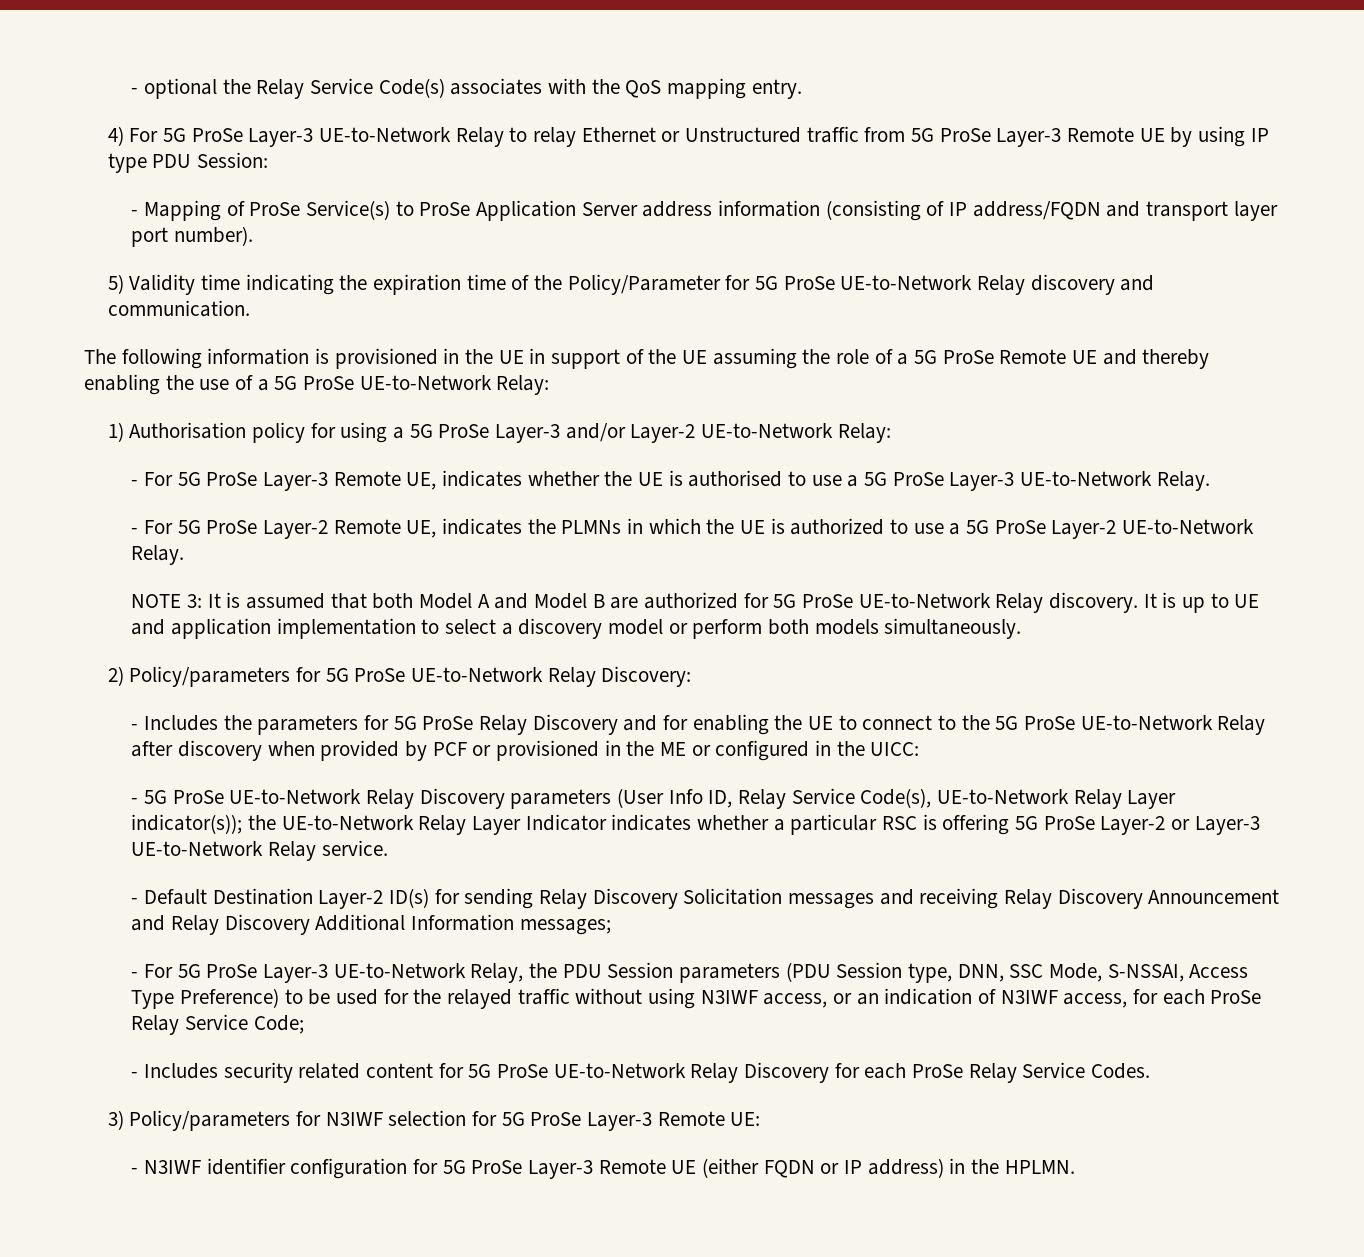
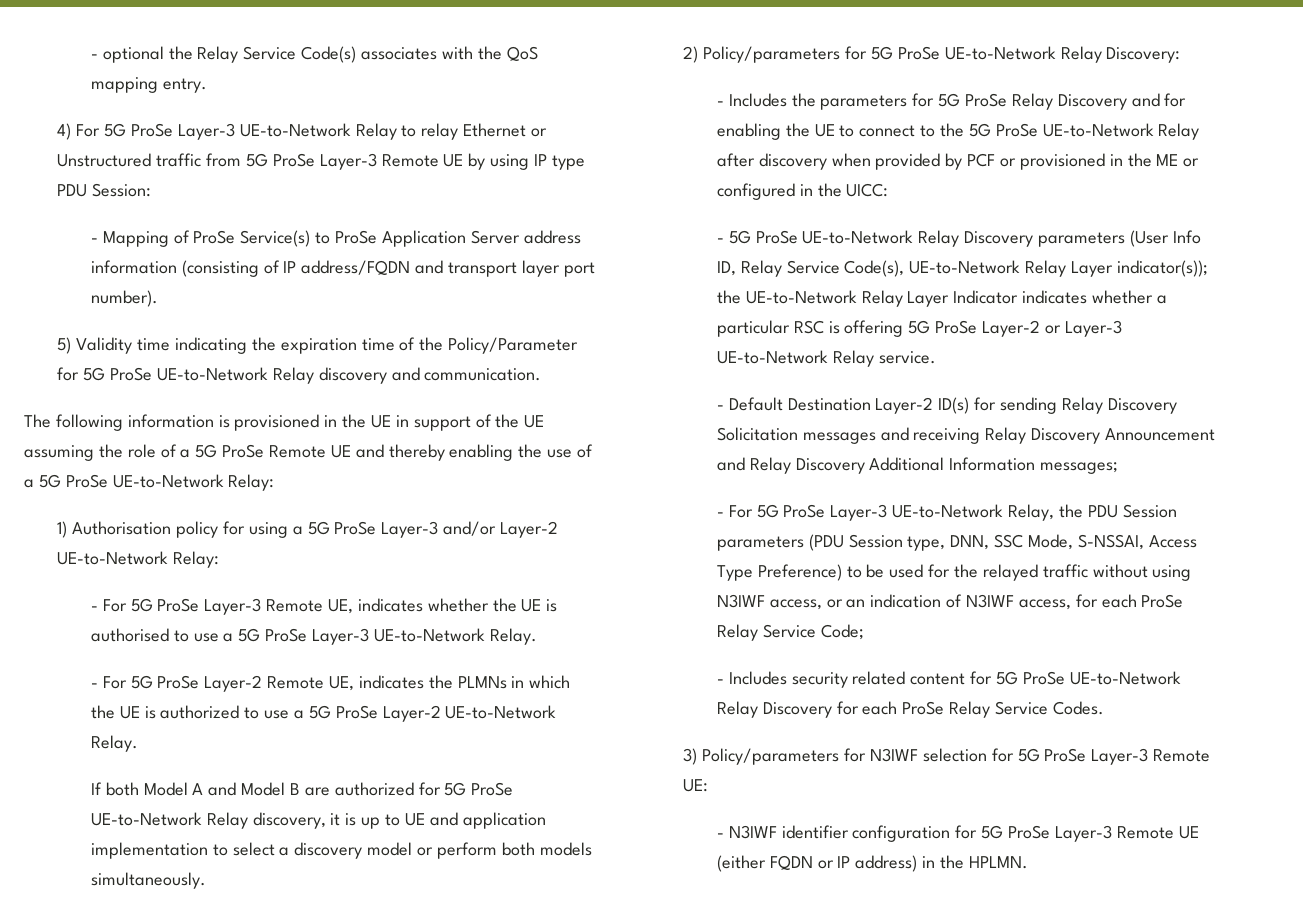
- NOTE 3: It is assumed that both Model A and Model B are authorized for 5G ProSe UE-to-Network Relay discovery. It is up to UE and application implementation to select a discovery model or perform both models simultaneously.
+ If both Model A and Model B are authorized for 5G ProSe UE-to-Network Relay discovery, it is up to UE and application implementation to select a discovery model or perform both models simultaneously.

